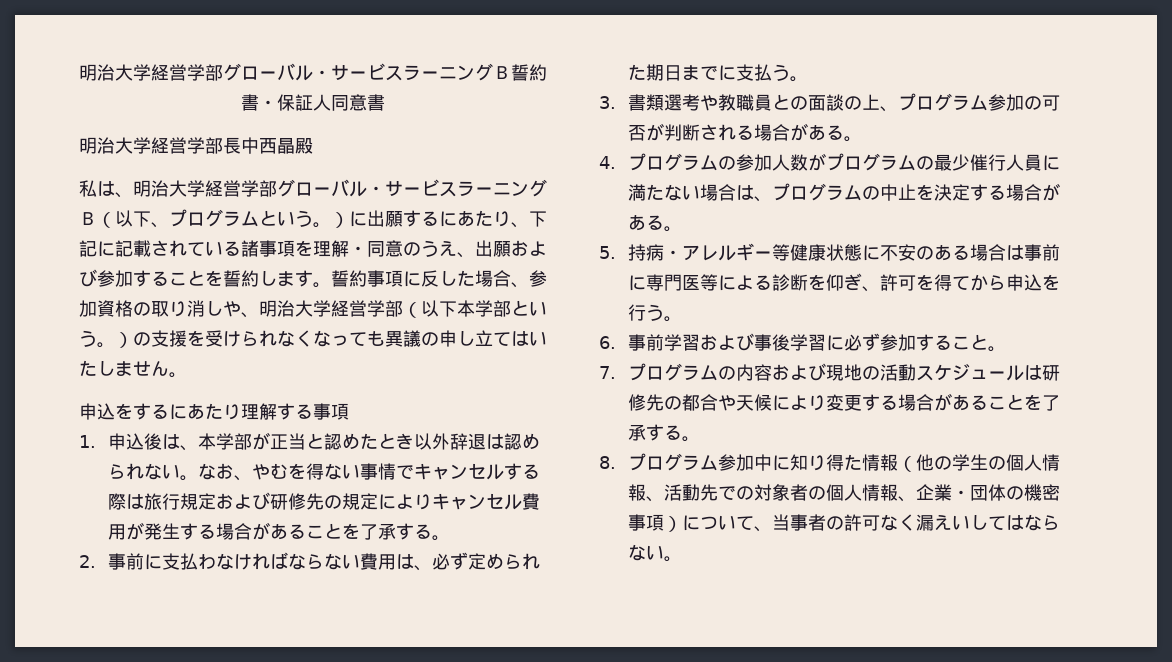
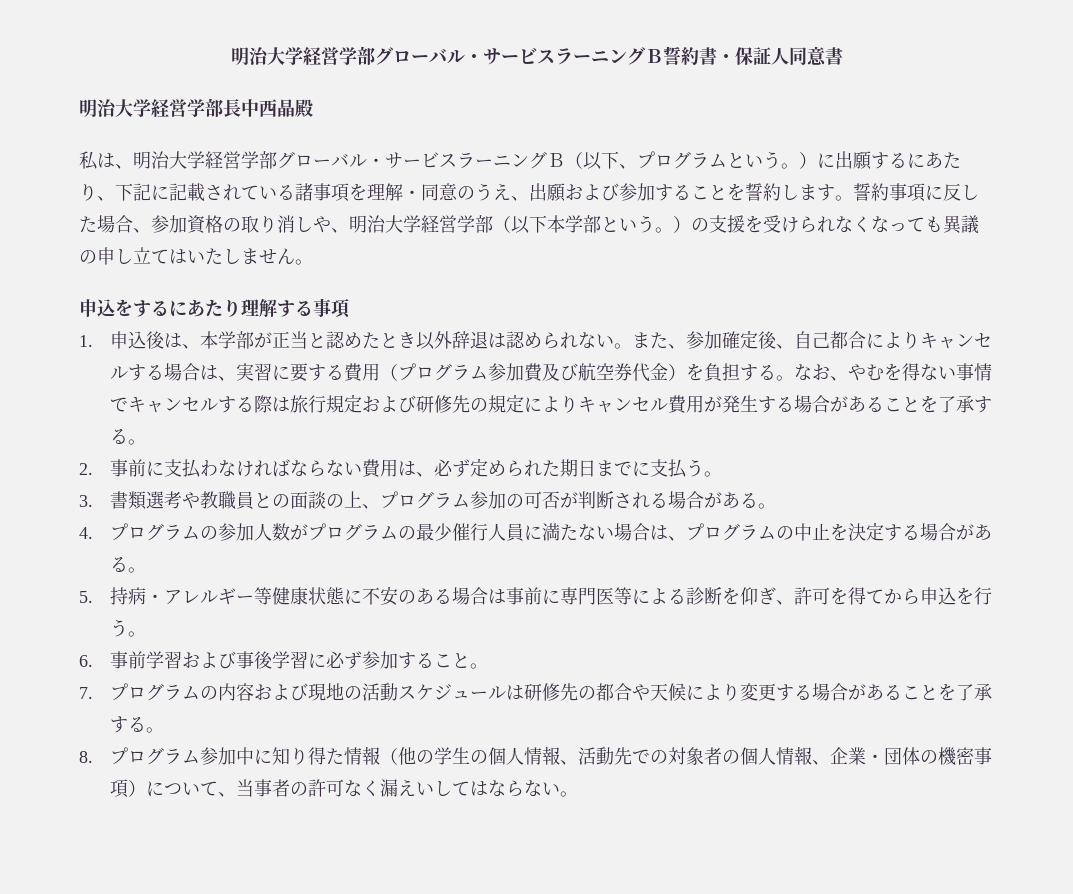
+ また、参加確定後、自己都合によりキャンセルする場合は、実習に要する費用（プログラム参加費及び航空券代金）を負担する。

